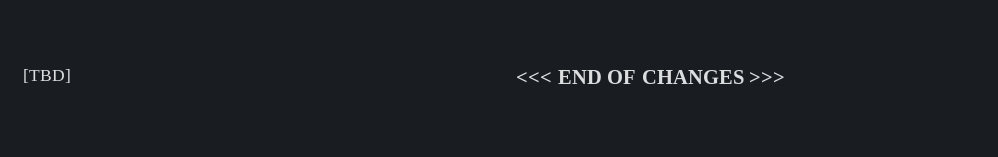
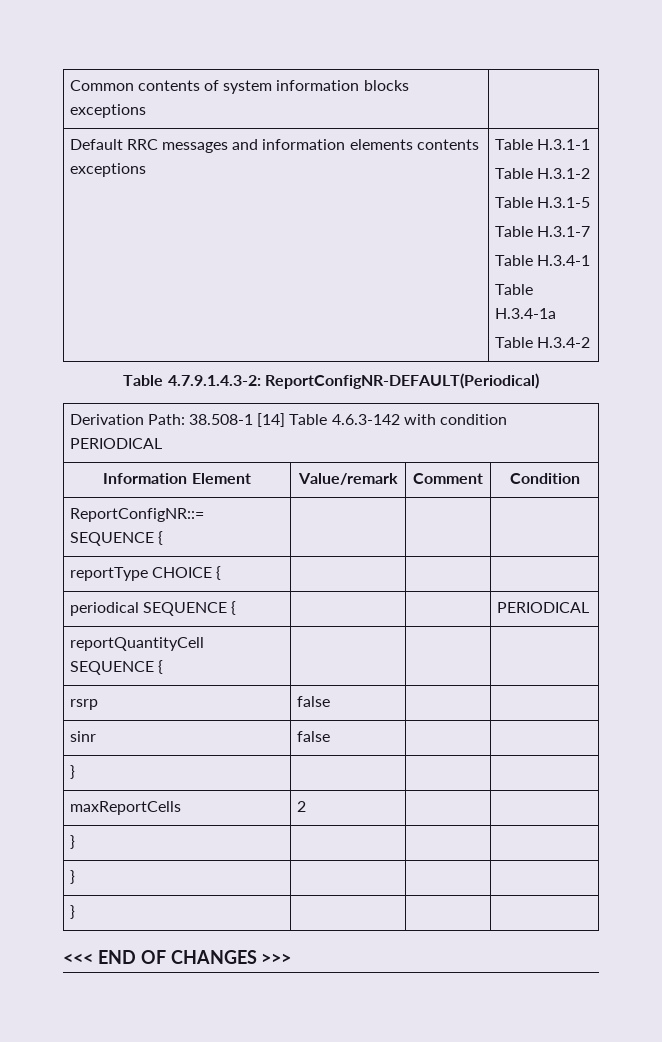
- [TBD]
+ Common contents of system information blocks exceptions |
+ Default RRC messages and information elements contents exceptions | Table H.3.1-1
+ Table H.3.1-2
+ Table H.3.1-5
+ Table H.3.1-7
+ Table H.3.4-1
+ Table H.3.4-1a
+ Table H.3.4-2
+ Table 4.7.9.1.4.3-2: ReportConfigNR-DEFAULT(Periodical)
+ Derivation Path: 38.508-1 [14] Table 4.6.3-142 with condition PERIODICAL
+ Information Element | Value/remark | Comment | Condition
+ ReportConfigNR::= SEQUENCE { | | |
+ reportType CHOICE { | | |
+ periodical SEQUENCE { | | | PERIODICAL
+ reportQuantityCell SEQUENCE { | | |
+ rsrp | false | |
+ sinr | false | |
+ } | | |
+ maxReportCells | 2 | |
+ } | | |
+ } | | |
+ } | | |

